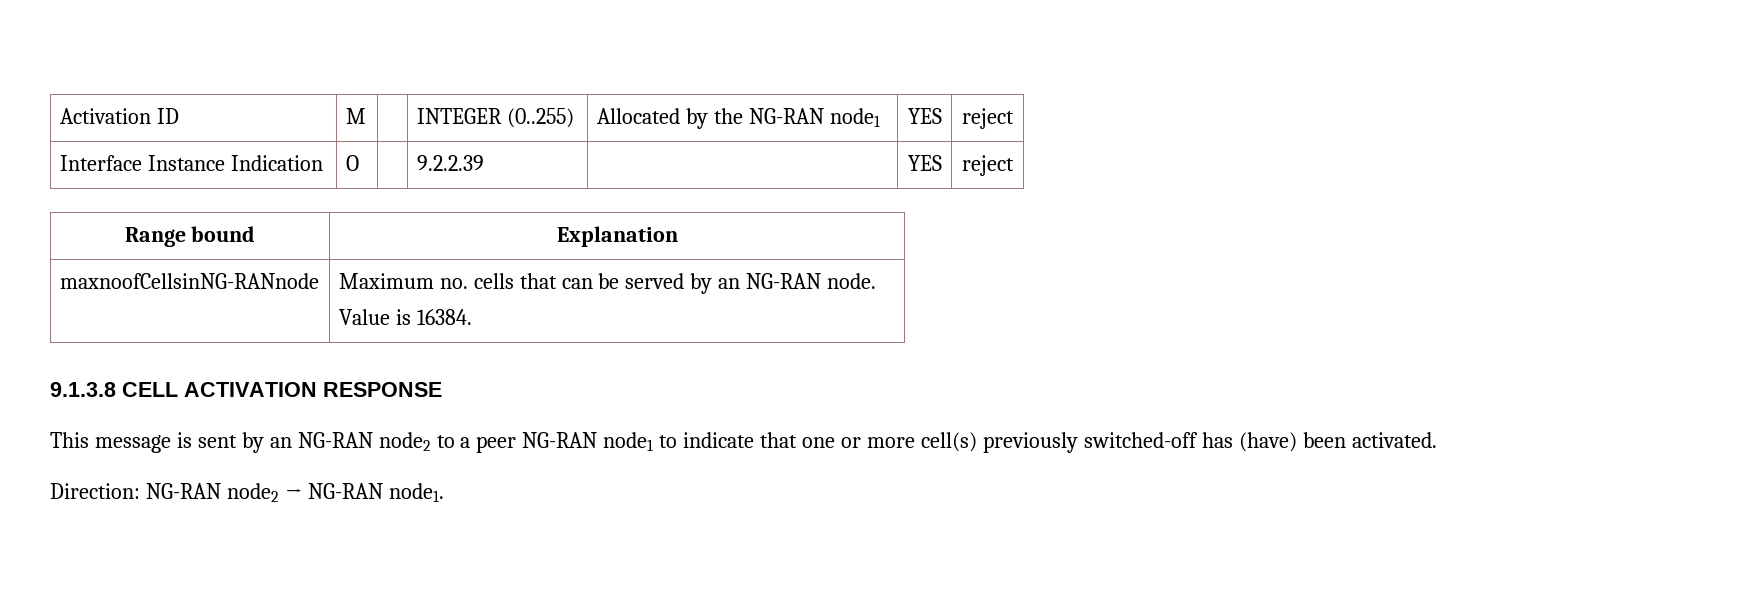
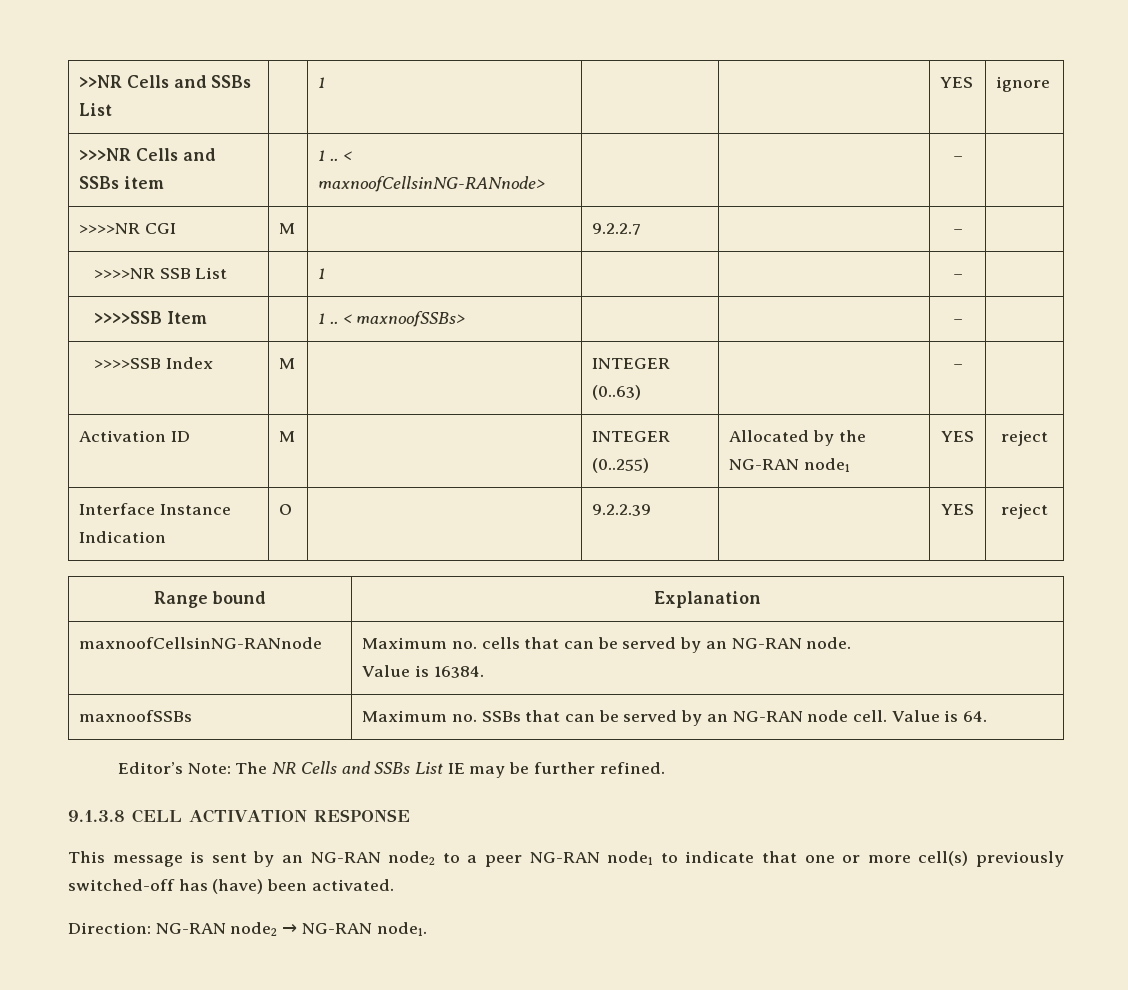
+ >>NR Cells and SSBs List | | 1 | | | YES | ignore
+ >>>NR Cells and SSBs item | | 1 .. < maxnoofCellsinNG-RANnode> | | | – |
+ >>>>NR CGI | M | | 9.2.2.7 | | – |
+ >>>>NR SSB List | | 1 | | | – |
+ >>>>SSB Item | | 1 .. < maxnoofSSBs> | | | – |
+ >>>>SSB Index | M | | INTEGER (0..63) | | – |
+ maxnoofSSBs | Maximum no. SSBs that can be served by an NG-RAN node cell. Value is 64.
+ Editor’s Note: The NR Cells and SSBs List IE may be further refined.

